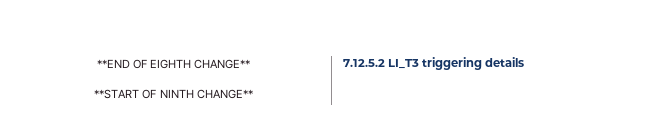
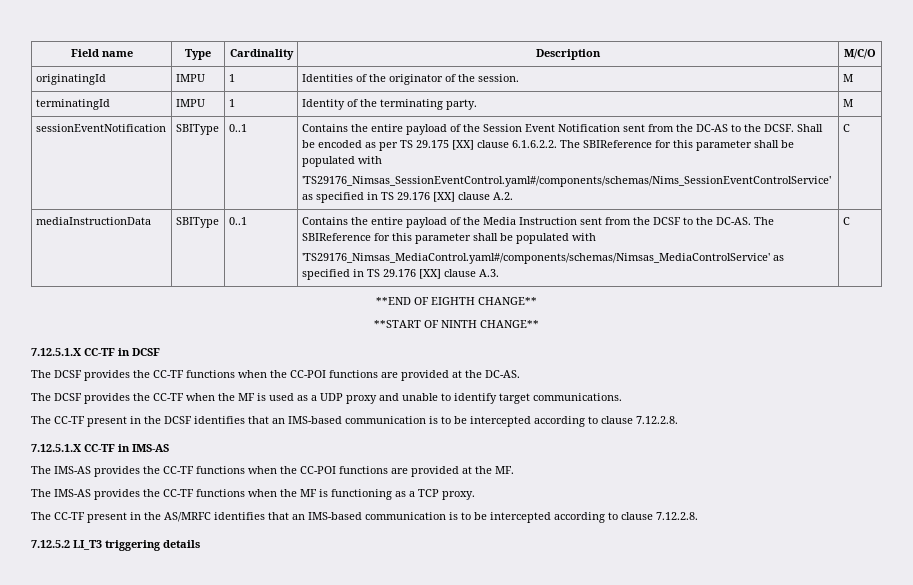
+ Field name | Type | Cardinality | Description | M/C/O
+ originatingId | IMPU | 1 | Identities of the originator of the session. | M
+ terminatingId | IMPU | 1 | Identity of the terminating party. | M
+ sessionEventNotification | SBIType | 0..1 | Contains the entire payload of the Session Event Notification sent from the DC-AS to the DCSF. Shall be encoded as per TS 29.175 [XX] clause 6.1.6.2.2. The SBIReference for this parameter shall be populated with
+ 'TS29176_Nimsas_SessionEventControl.yaml#/components/schemas/Nims_SessionEventControlService' as specified in TS 29.176 [XX] clause A.2. | C
+ mediaInstructionData | SBIType | 0..1 | Contains the entire payload of the Media Instruction sent from the DCSF to the DC-AS. The SBIReference for this parameter shall be populated with
+ 'TS29176_Nimsas_MediaControl.yaml#/components/schemas/Nimsas_MediaControlService' as specified in TS 29.176 [XX] clause A.3. | C
+ 7.12.5.1.X CC-TF in DCSF
+ The DCSF provides the CC-TF functions when the CC-POI functions are provided at the DC-AS.
+ The DCSF provides the CC-TF when the MF is used as a UDP proxy and unable to identify target communications.
+ The CC-TF present in the DCSF identifies that an IMS-based communication is to be intercepted according to clause 7.12.2.8.
+ 7.12.5.1.X CC-TF in IMS-AS
+ The IMS-AS provides the CC-TF functions when the CC-POI functions are provided at the MF.
+ The IMS-AS provides the CC-TF functions when the MF is functioning as a TCP proxy.
+ The CC-TF present in the AS/MRFC identifies that an IMS-based communication is to be intercepted according to clause 7.12.2.8.

